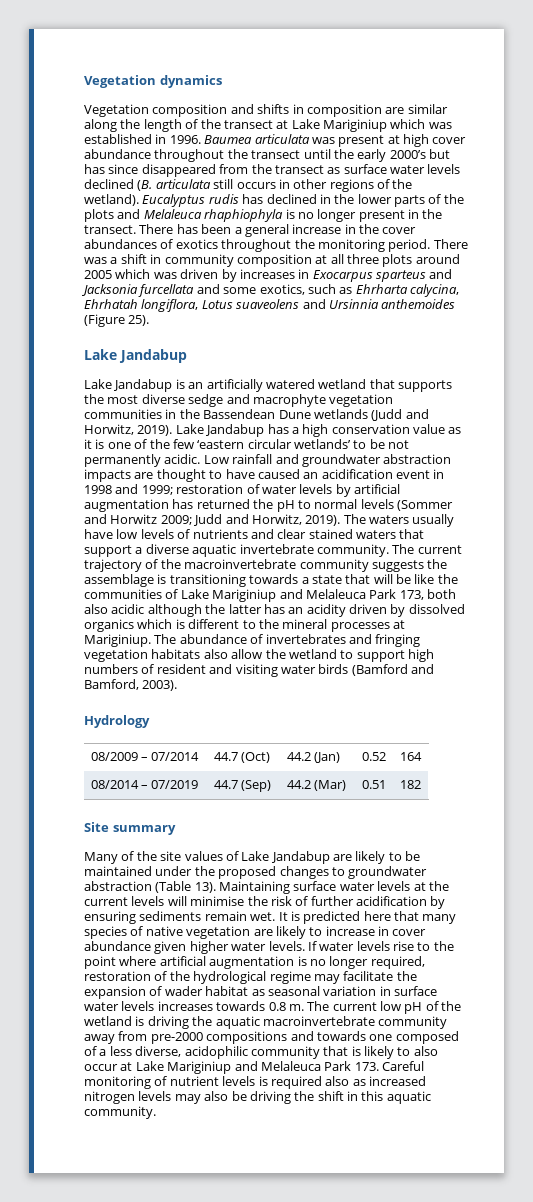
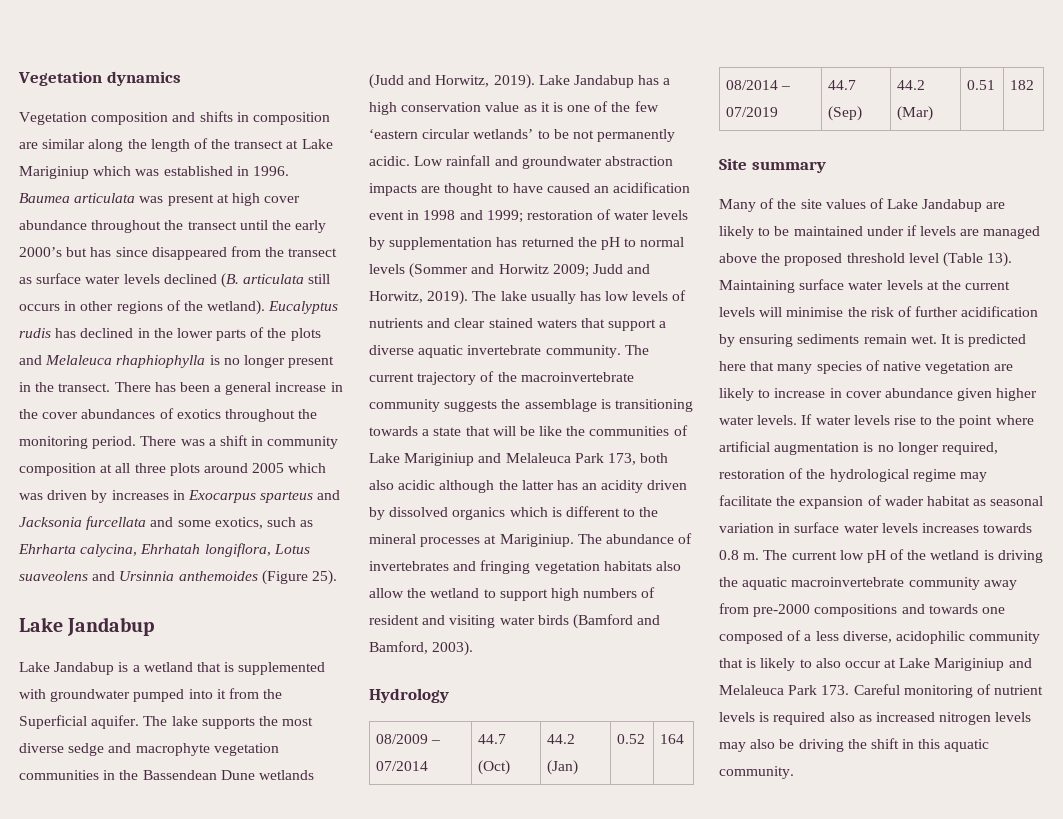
- Eucalyptus rudis has declined in the lower parts of the plots and Melaleuca rhaphiophyla is no longer present in the transect.
+ Eucalyptus rudis has declined in the lower parts of the plots and Melaleuca rhaphiophylla is no longer present in the transect.
- Lake Jandabup is an artificially watered wetland that supports the most diverse sedge and macrophyte vegetation communities in the Bassendean Dune wetlands (Judd and Horwitz, 2019).
+ Lake Jandabup is a wetland that is supplemented with groundwater pumped into it from the Superficial aquifer. The lake supports the most diverse sedge and macrophyte vegetation communities in the Bassendean Dune wetlands (Judd and Horwitz, 2019).
- Low rainfall and groundwater abstraction impacts are thought to have caused an acidification event in 1998 and 1999; restoration of water levels by artificial augmentation has returned the pH to normal levels (Sommer and Horwitz 2009; Judd and Horwitz, 2019).
+ Low rainfall and groundwater abstraction impacts are thought to have caused an acidification event in 1998 and 1999; restoration of water levels by supplementation has returned the pH to normal levels (Sommer and Horwitz 2009; Judd and Horwitz, 2019).
- The waters usually have low levels of nutrients and clear stained waters that support a diverse aquatic invertebrate community.
+ The lake usually has low levels of nutrients and clear stained waters that support a diverse aquatic invertebrate community.
- Many of the site values of Lake Jandabup are likely to be maintained under the proposed changes to groundwater abstraction (Table 13).
+ Many of the site values of Lake Jandabup are likely to be maintained under if levels are managed above the proposed threshold level (Table 13).

